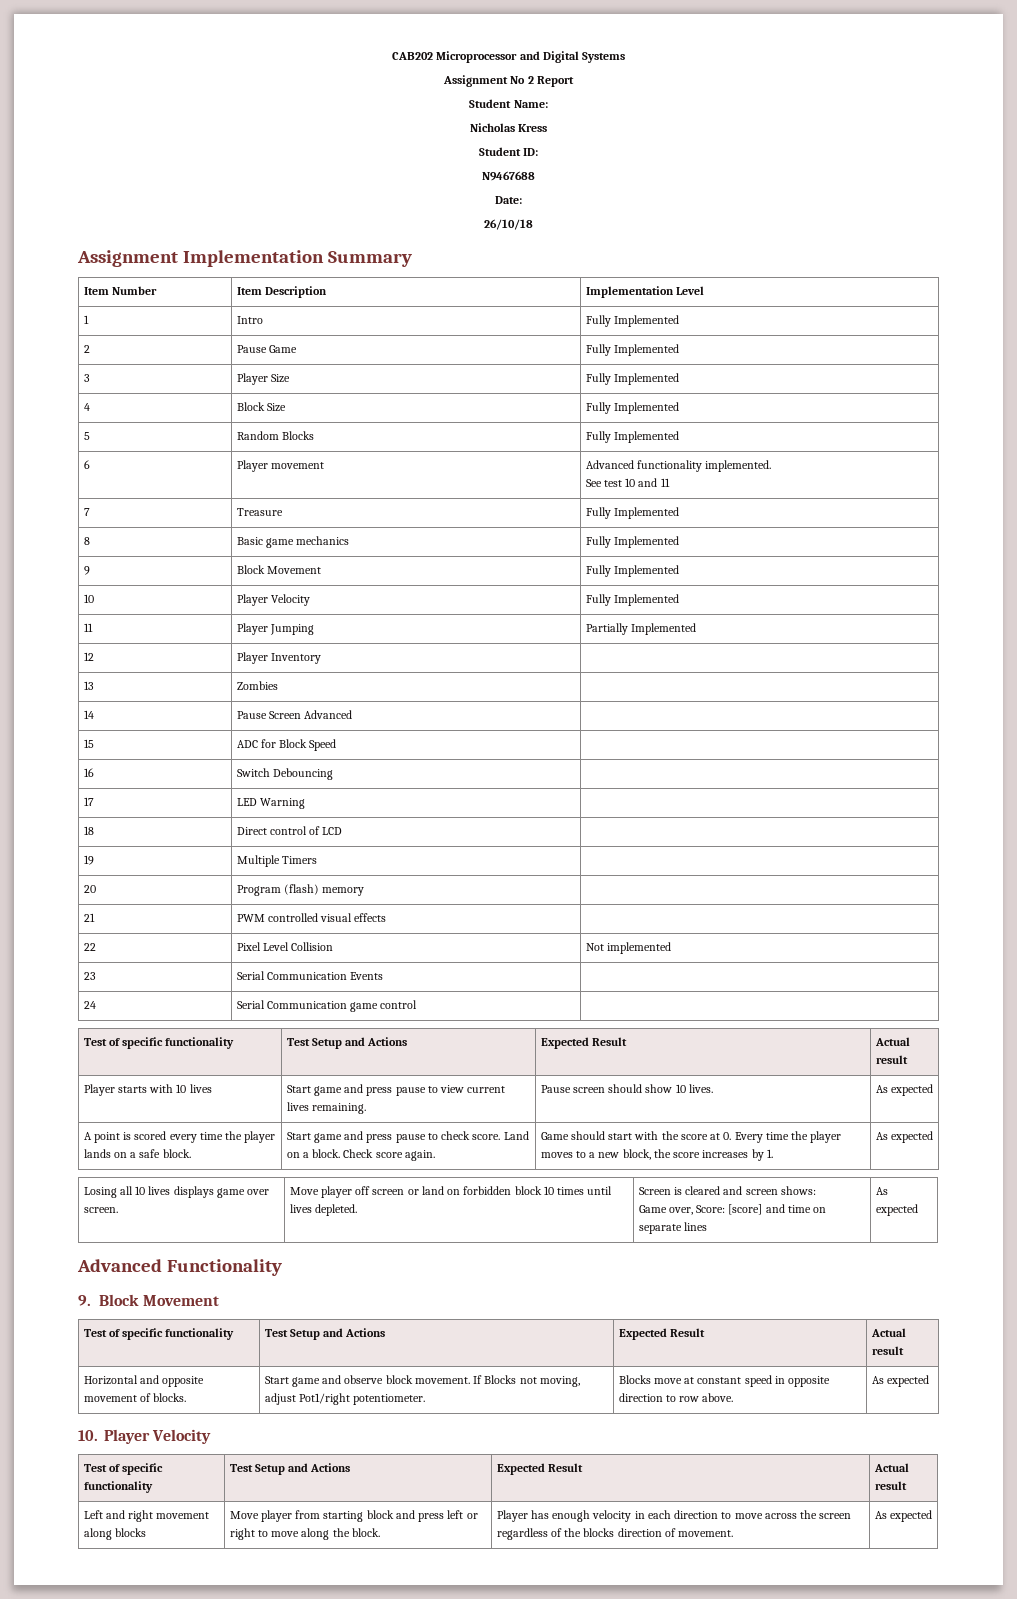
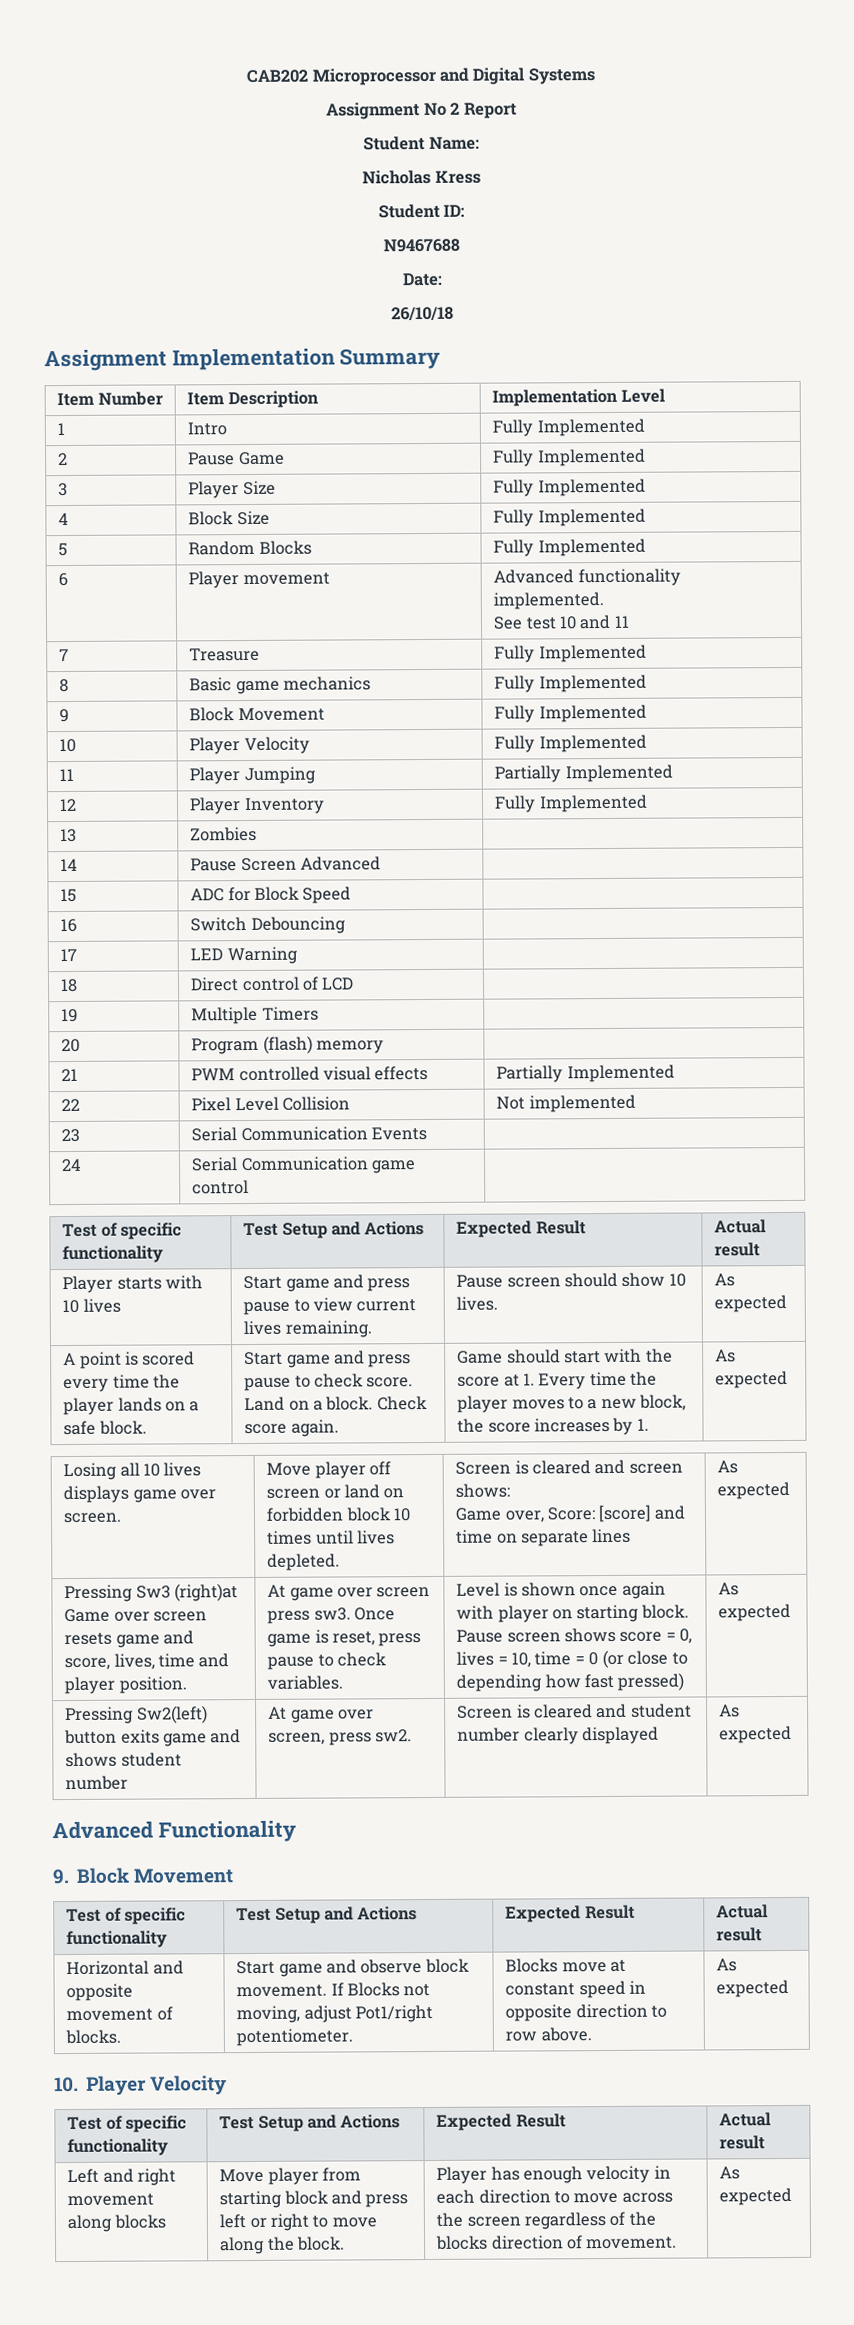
- 12 | Player Inventory |
+ 12 | Player Inventory | Fully Implemented
- 21 | PWM controlled visual effects |
+ 21 | PWM controlled visual effects | Partially Implemented
- Game should start with the score at 0. Every time the player moves to a new block, the score increases by 1.
+ Game should start with the score at 1. Every time the player moves to a new block, the score increases by 1.
+ Pressing Sw3 (right)at Game over screen resets game and score, lives, time and player position. | At game over screen press sw3. Once game is reset, press pause to check variables. | Level is shown once again with player on starting block. Pause screen shows score = 0, lives = 10, time = 0 (or close to depending how fast pressed) | As expected
+ Pressing Sw2(left) button exits game and shows student number | At game over screen, press sw2. | Screen is cleared and student number clearly displayed | As expected

